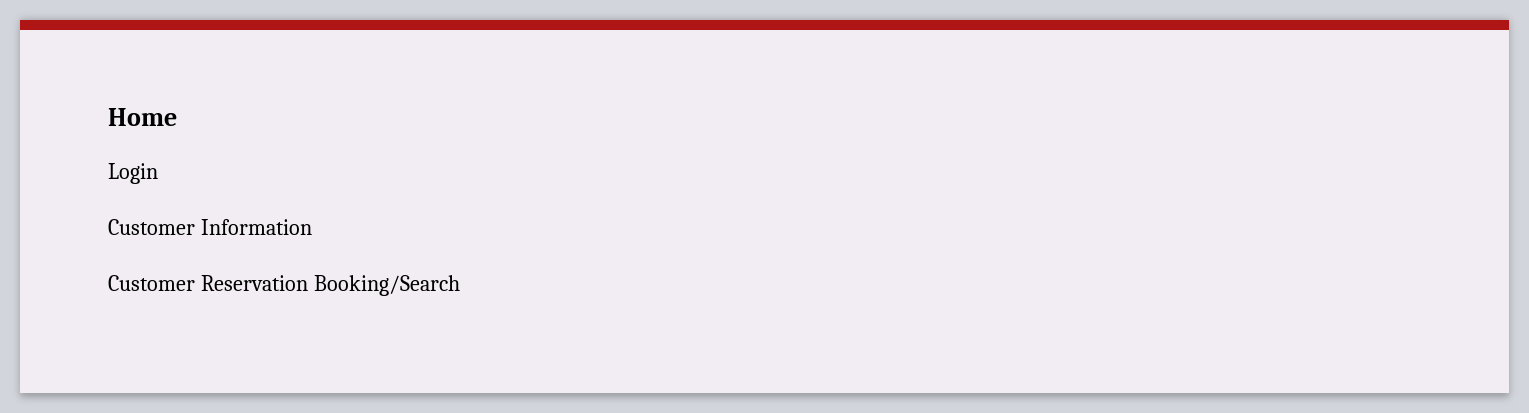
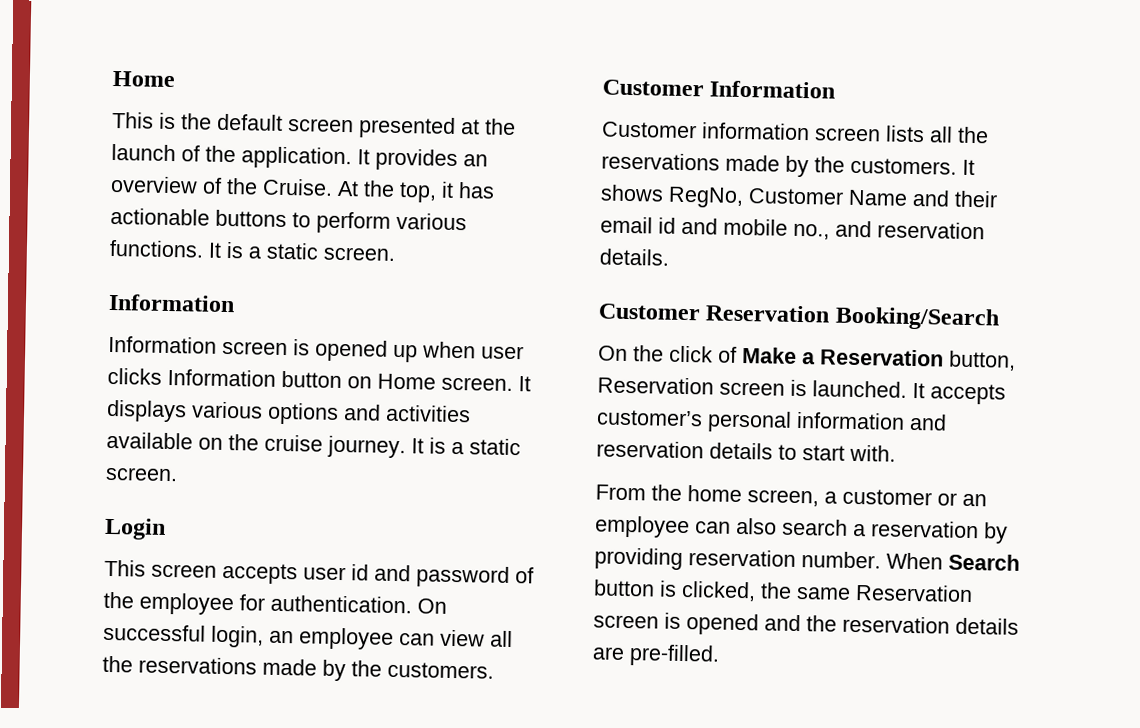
+ This is the default screen presented at the launch of the application. It provides an overview of the Cruise. At the top, it has actionable buttons to perform various functions. It is a static screen.
+ Information
+ Information screen is opened up when user clicks Information button on Home screen. It displays various options and activities available on the cruise journey. It is a static screen.
  Login
+ This screen accepts user id and password of the employee for authentication. On successful login, an employee can view all the reservations made by the customers.
  Customer Information
+ Customer information screen lists all the reservations made by the customers. It shows RegNo, Customer Name and their email id and mobile no., and reservation details.
  Customer Reservation Booking/Search
+ On the click of Make a Reservation button, Reservation screen is launched. It accepts customer’s personal information and reservation details to start with.
+ From the home screen, a customer or an employee can also search a reservation by providing reservation number. When Search button is clicked, the same Reservation screen is opened and the reservation details are pre-filled.

